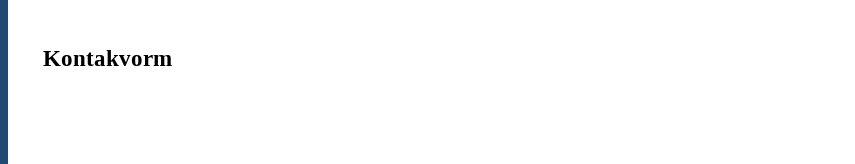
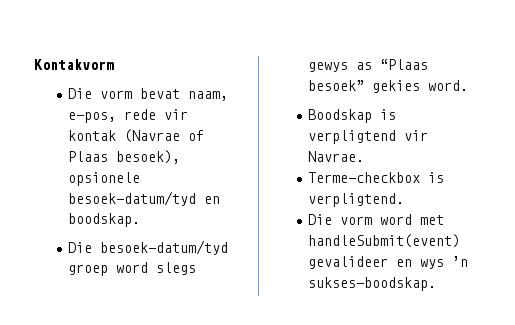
+ Die vorm bevat naam, e-pos, rede vir kontak (Navrae of Plaas besoek), opsionele besoek-datum/tyd en boodskap.
+ Die besoek-datum/tyd groep word slegs gewys as “Plaas besoek” gekies word.
+ Boodskap is verpligtend vir Navrae.
+ Terme-checkbox is verpligtend.
+ Die vorm word met handleSubmit(event) gevalideer en wys ’n sukses-boodskap.

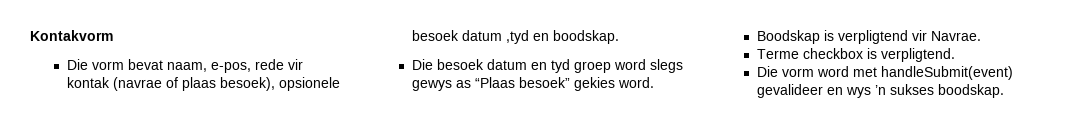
- Die vorm bevat naam, e-pos, rede vir kontak (Navrae of Plaas besoek), opsionele besoek-datum/tyd en boodskap.
+ Die vorm bevat naam, e-pos, rede vir kontak (navrae of plaas besoek), opsionele besoek datum ,tyd en boodskap.
- Die besoek-datum/tyd groep word slegs gewys as “Plaas besoek” gekies word.
+ Die besoek datum en tyd groep word slegs gewys as “Plaas besoek” gekies word.
- Terme-checkbox is verpligtend.
+ Terme checkbox is verpligtend.
- Die vorm word met handleSubmit(event) gevalideer en wys ’n sukses-boodskap.
+ Die vorm word met handleSubmit(event) gevalideer en wys ’n sukses boodskap.

